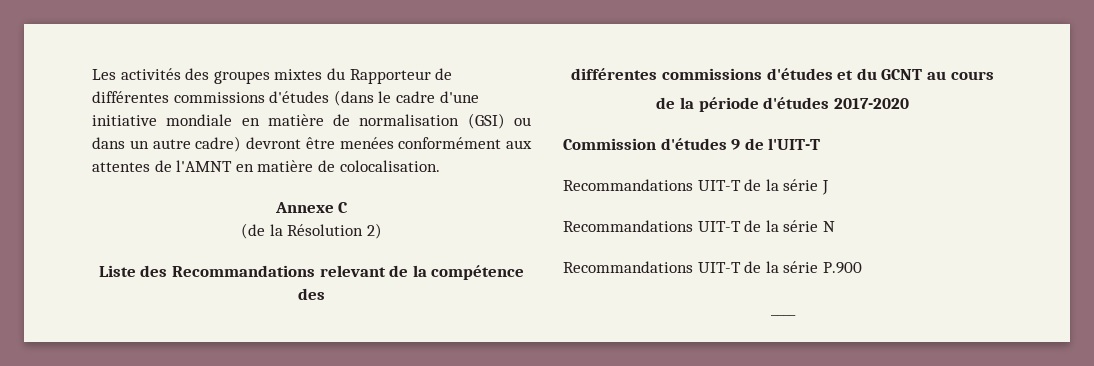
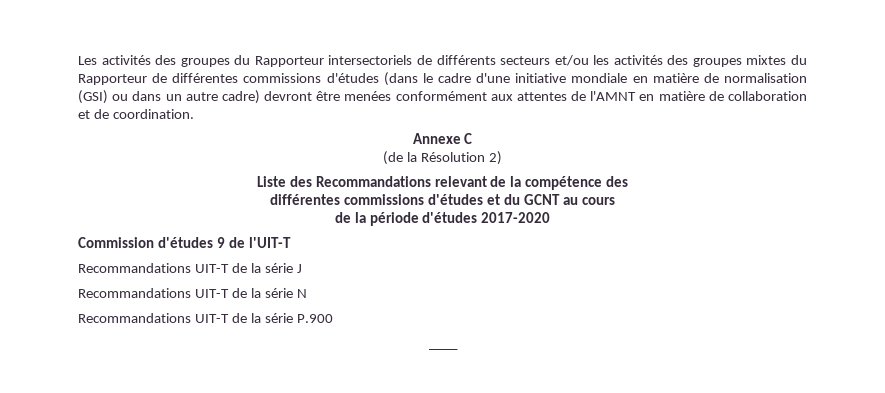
- Les activités des groupes mixtes du Rapporteur de différentes commissions d'études (dans le cadre d'une initiative mondiale en matière de normalisation (GSI) ou dans un autre cadre) devront être menées conformément aux attentes de l'AMNT en matière de colocalisation.
+ Les activités des groupes du Rapporteur intersectoriels de différents secteurs et/ou les activités des groupes mixtes du Rapporteur de différentes commissions d'études (dans le cadre d'une initiative mondiale en matière de normalisation (GSI) ou dans un autre cadre) devront être menées conformément aux attentes de l'AMNT en matière de collaboration et de coordination.

